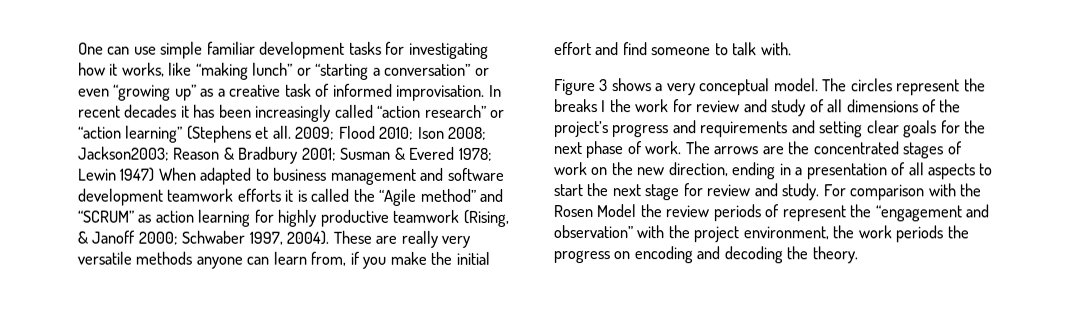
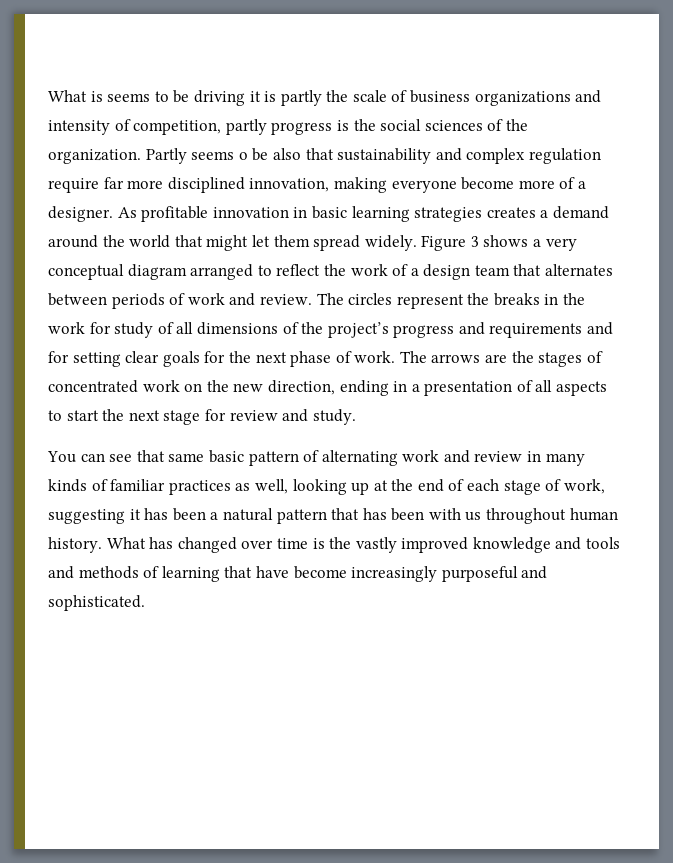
- One can use simple familiar development tasks for investigating how it works, like “making lunch” or “starting a conversation” or even “growing up” as a creative task of informed improvisation. In recent decades it has been increasingly called “action research” or “action learning” (Stephens et all. 2009; Flood 2010; Ison 2008; Jackson2003; Reason & Bradbury 2001; Susman & Evered 1978; Lewin 1947) When adapted to business management and software development teamwork efforts it is called the “Agile method” and “SCRUM” as action learning for highly productive teamwork (Rising, & Janoff 2000; Schwaber 1997, 2004). These are really very versatile methods anyone can learn from, if you make the initial effort and find someone to talk with.
- Figure 3 shows a very conceptual model.
+ What is seems to be driving it is partly the scale of business organizations and intensity of competition, partly progress is the social sciences of the organization. Partly seems o be also that sustainability and complex regulation require far more disciplined innovation, making everyone become more of a designer. As profitable innovation in basic learning strategies creates a demand around the world that might let them spread widely. Figure 3 shows a very conceptual diagram arranged to reflect the work of a design team that alternates between periods of work and review.
- The circles represent the breaks I the work for review and study of all dimensions of the project’s progress and requirements and setting clear goals for the next phase of work.
+ The circles represent the breaks in the work for study of all dimensions of the project’s progress and requirements and for setting clear goals for the next phase of work.
- The arrows are the concentrated stages of work on the new direction, ending in a presentation of all aspects to start the next stage for review and study. For comparison with the Rosen Model the review periods of represent the “engagement and observation” with the project environment, the work periods the progress on encoding and decoding the theory.
+ The arrows are the stages of concentrated work on the new direction, ending in a presentation of all aspects to start the next stage for review and study.
+ You can see that same basic pattern of alternating work and review in many kinds of familiar practices as well, looking up at the end of each stage of work, suggesting it has been a natural pattern that has been with us throughout human history. What has changed over time is the vastly improved knowledge and tools and methods of learning that have become increasingly purposeful and sophisticated.

